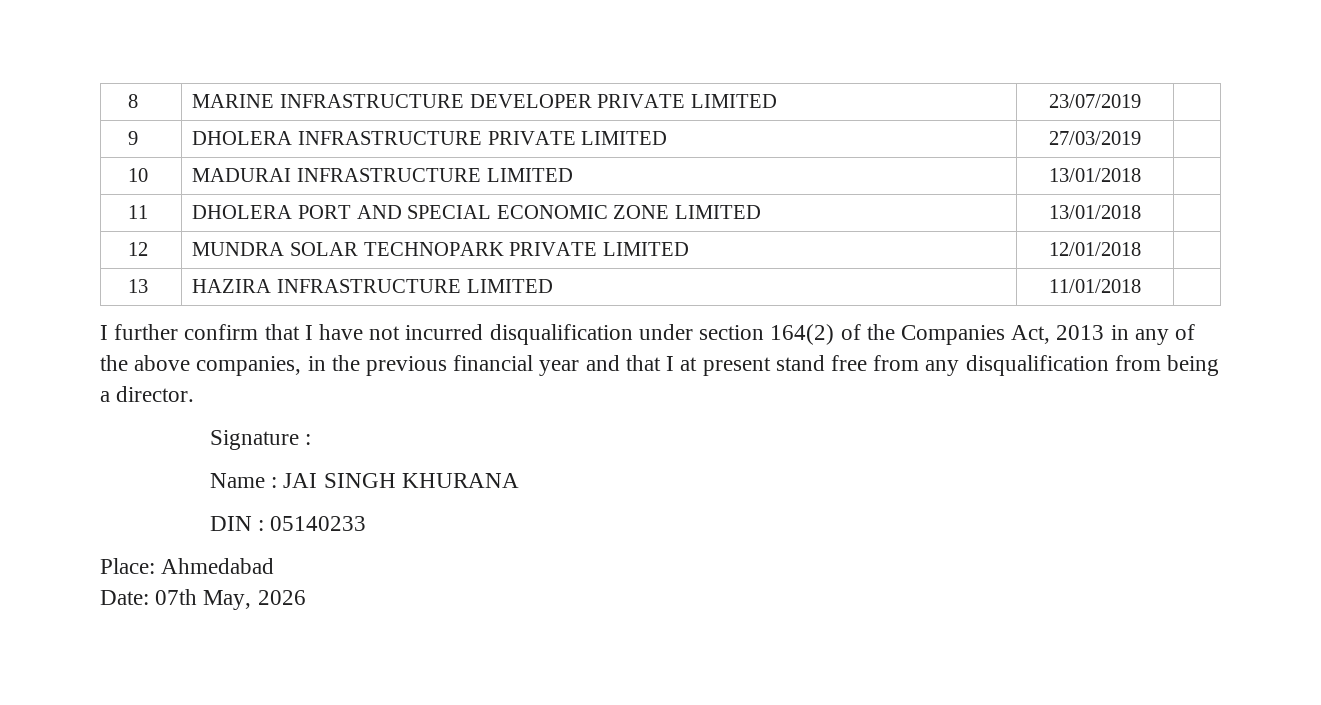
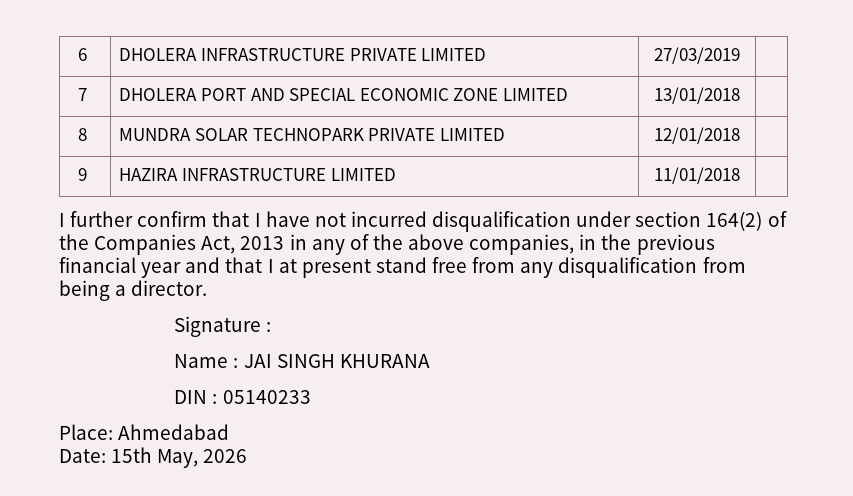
- 8 | MARINE INFRASTRUCTURE DEVELOPER PRIVATE LIMITED | 23/07/2019 |
- 9 | DHOLERA INFRASTRUCTURE PRIVATE LIMITED | 27/03/2019 |
+ 6 | DHOLERA INFRASTRUCTURE PRIVATE LIMITED | 27/03/2019 |
- 10 | MADURAI INFRASTRUCTURE LIMITED | 13/01/2018 |
- 11 | DHOLERA PORT AND SPECIAL ECONOMIC ZONE LIMITED | 13/01/2018 |
+ 7 | DHOLERA PORT AND SPECIAL ECONOMIC ZONE LIMITED | 13/01/2018 |
- 12 | MUNDRA SOLAR TECHNOPARK PRIVATE LIMITED | 12/01/2018 |
+ 8 | MUNDRA SOLAR TECHNOPARK PRIVATE LIMITED | 12/01/2018 |
- 13 | HAZIRA INFRASTRUCTURE LIMITED | 11/01/2018 |
+ 9 | HAZIRA INFRASTRUCTURE LIMITED | 11/01/2018 |
- Date: 07th May, 2026
+ Date: 15th May, 2026

